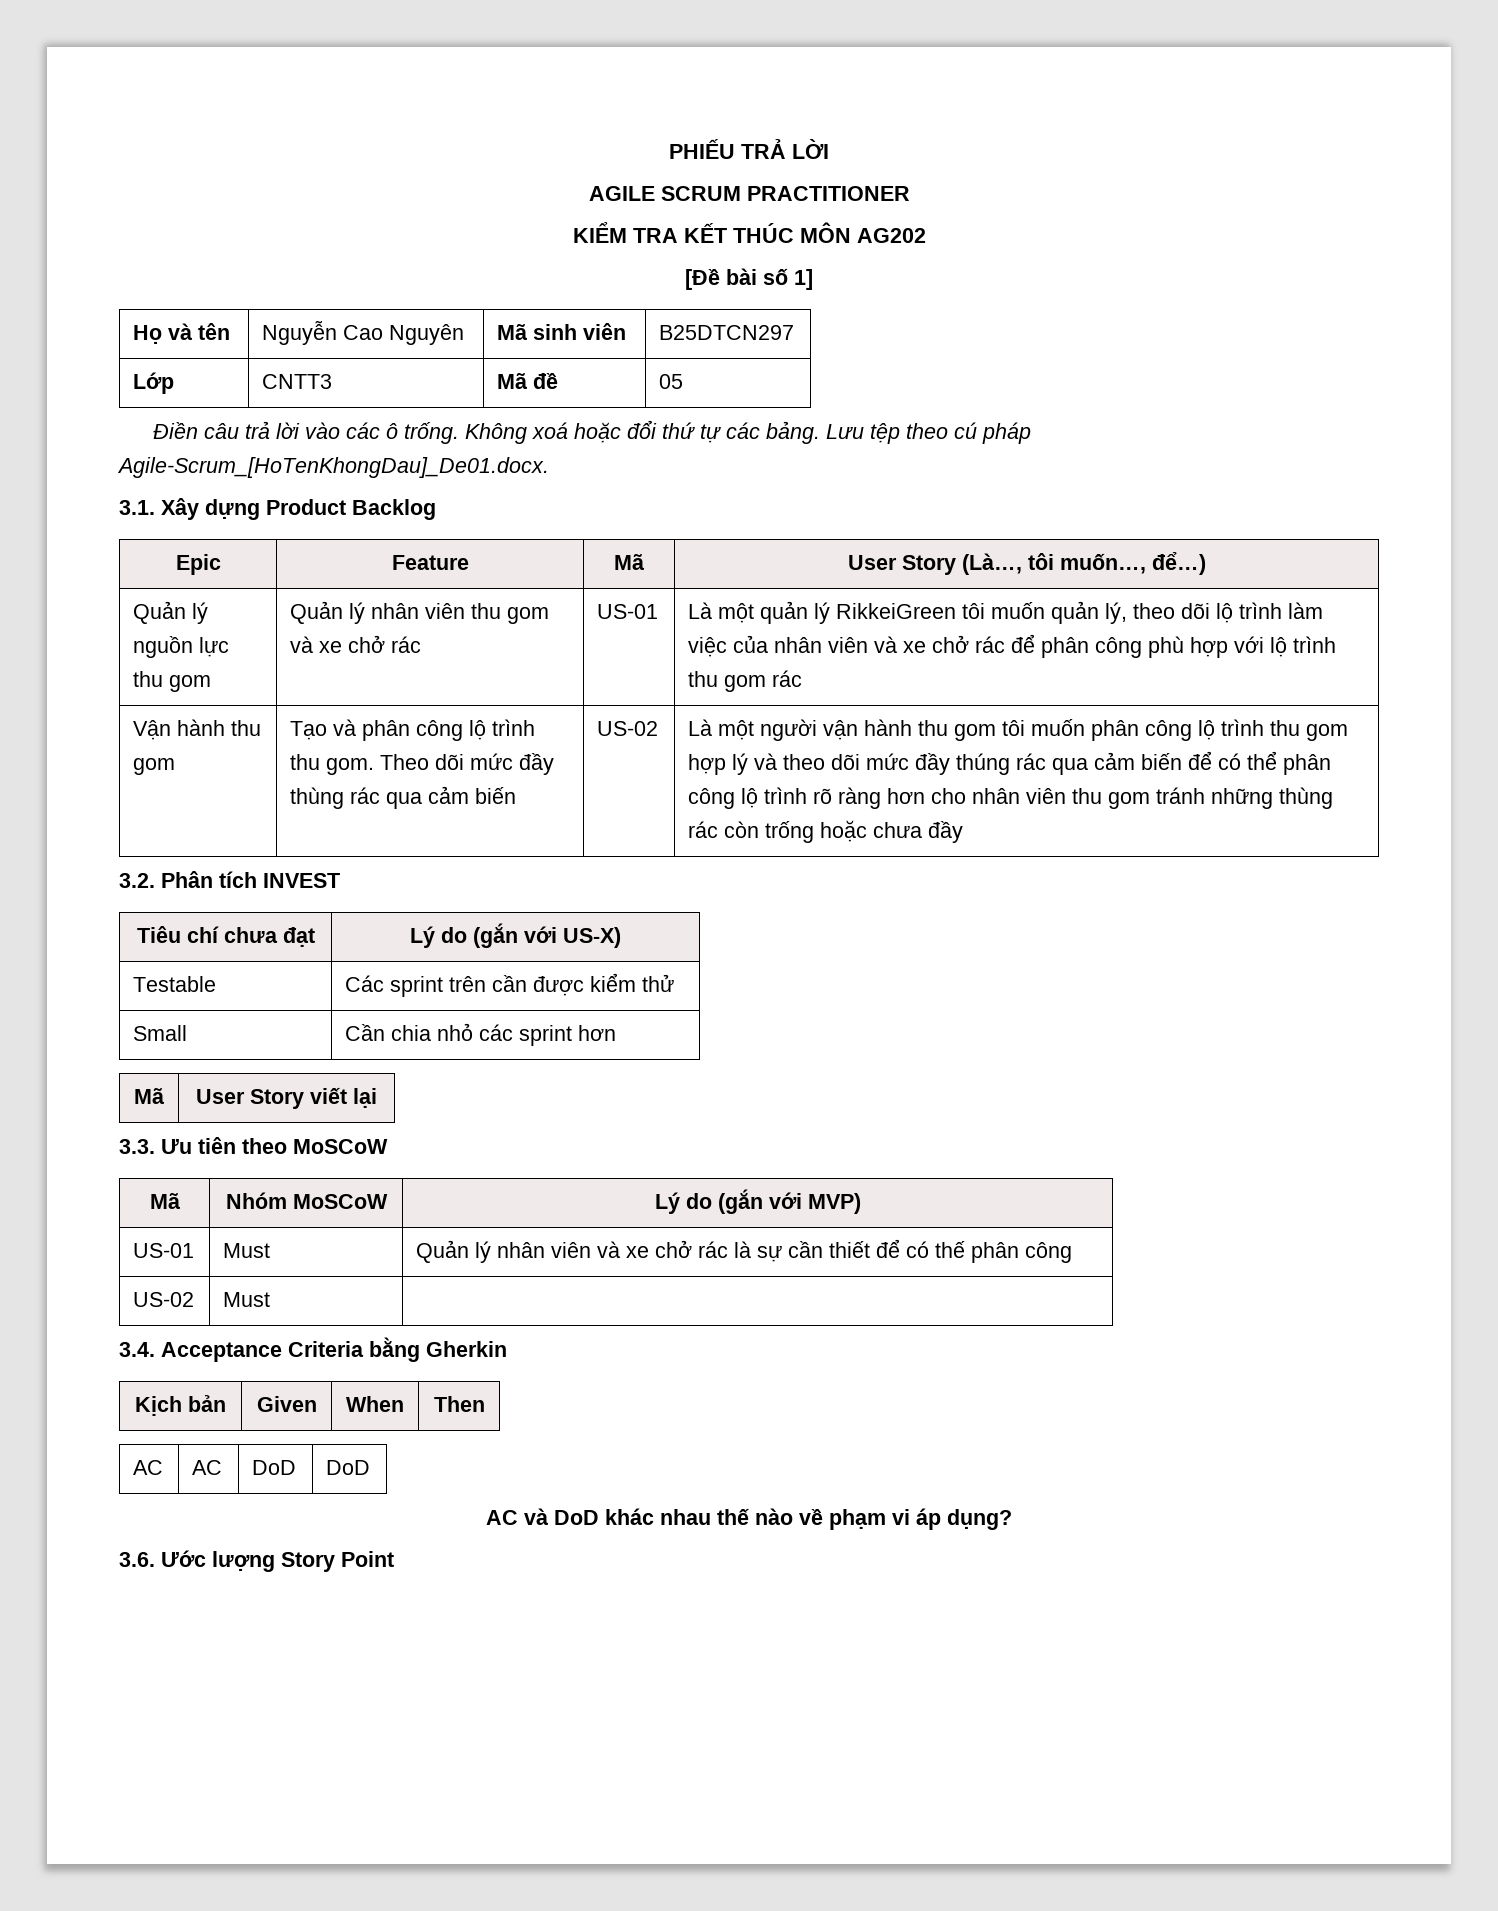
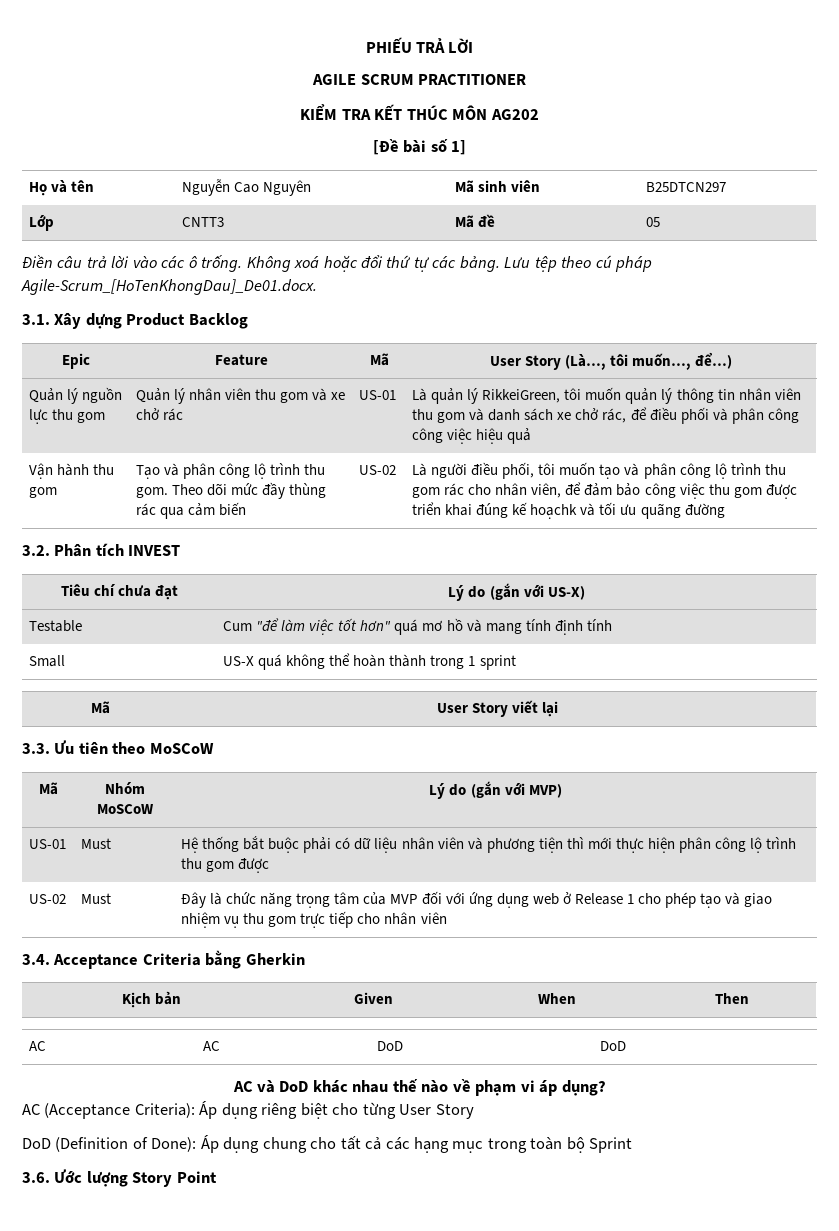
- Là một quản lý RikkeiGreen tôi muốn quản lý, theo dõi lộ trình làm việc của nhân viên và xe chở rác để phân công phù hợp với lộ trình thu gom rác
+ Là quản lý RikkeiGreen, tôi muốn quản lý thông tin nhân viên thu gom và danh sách xe chở rác, để điều phối và phân công công việc hiệu quả
- Là một người vận hành thu gom tôi muốn phân công lộ trình thu gom hợp lý và theo dõi mức đầy thúng rác qua cảm biến để có thể phân công lộ trình rõ ràng hơn cho nhân viên thu gom tránh những thùng rác còn trống hoặc chưa đầy
+ Là người điều phối, tôi muốn tạo và phân công lộ trình thu gom rác cho nhân viên, để đảm bảo công việc thu gom được triển khai đúng kế hoạchk và tối ưu quãng đường
- Testable | Các sprint trên cần được kiểm thử
- Small | Cần chia nhỏ các sprint hơn
+ Testable | Cum "để làm việc tốt hơn" quá mơ hồ và mang tính định tính
+ Small | US-X quá không thể hoàn thành trong 1 sprint
- US-01 | Must | Quản lý nhân viên và xe chở rác là sự cần thiết để có thế phân công
- US-02 | Must |
+ US-01 | Must | Hệ thống bắt buộc phải có dữ liệu nhân viên và phương tiện thì mới thực hiện phân công lộ trình thu gom được
+ US-02 | Must | Đây là chức năng trọng tâm của MVP đối với ứng dụng web ở Release 1 cho phép tạo và giao nhiệm vụ thu gom trực tiếp cho nhân viên
+ AC (Acceptance Criteria): Áp dụng riêng biệt cho từng User Story
+ DoD (Definition of Done): Áp dụng chung cho tất cả các hạng mục trong toàn bộ Sprint

